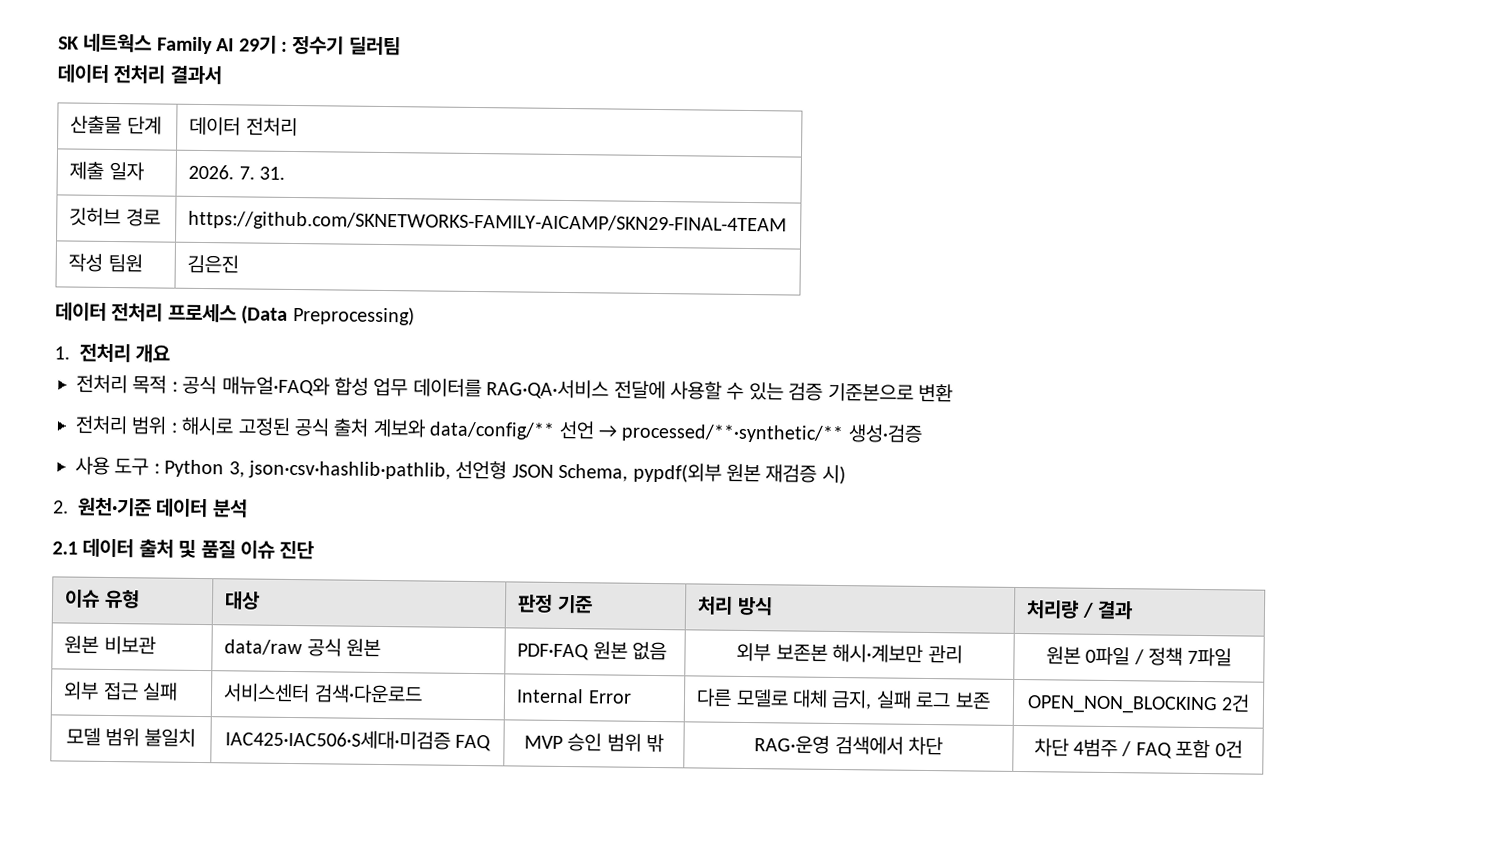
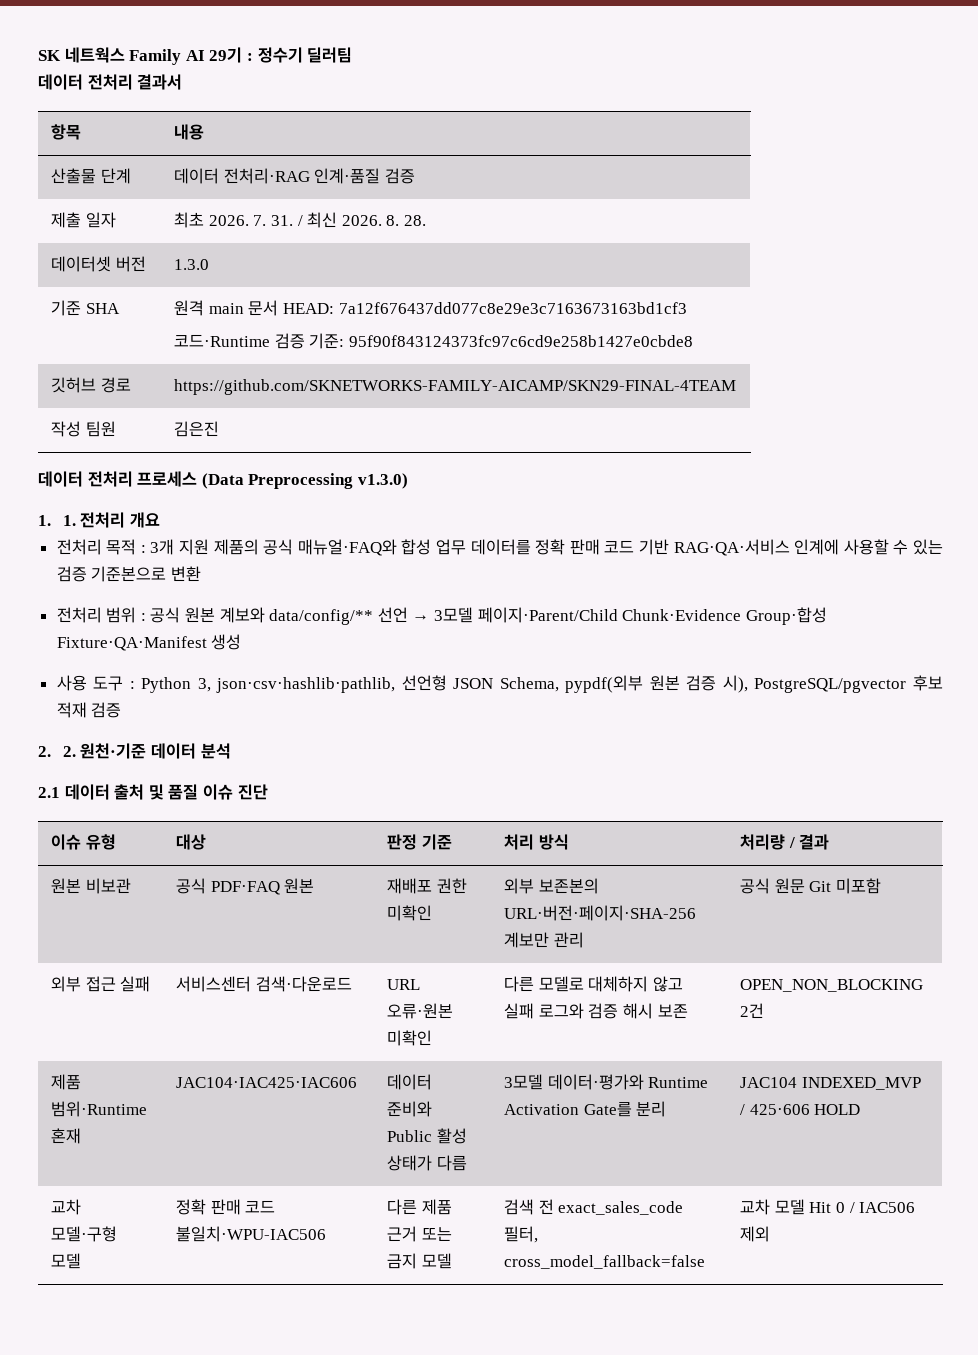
+ 항목 | 내용
- 산출물 단계 | 데이터 전처리
+ 산출물 단계 | 데이터 전처리·RAG 인계·품질 검증
- 제출 일자 | 2026. 7. 31.
+ 제출 일자 | 최초 2026. 7. 31. / 최신 2026. 8. 28.
+ 데이터셋 버전 | 1.3.0
+ 기준 SHA | 원격 main 문서 HEAD: 7a12f676437dd077c8e29e3c7163673163bd1cf3
+ 코드·Runtime 검증 기준: 95f90f843124373fc97c6cd9e258b1427e0cbde8
- 데이터 전처리 프로세스 (Data Preprocessing)
- 1. 전처리 개요
+ 데이터 전처리 프로세스 (Data Preprocessing v1.3.0)
+ 1. 1. 전처리 개요
- 전처리 목적 : 공식 매뉴얼·FAQ와 합성 업무 데이터를 RAG·QA·서비스 전달에 사용할 수 있는 검증 기준본으로 변환
+ 전처리 목적 : 3개 지원 제품의 공식 매뉴얼·FAQ와 합성 업무 데이터를 정확 판매 코드 기반 RAG·QA·서비스 인계에 사용할 수 있는 검증 기준본으로 변환
- 전처리 범위 : 해시로 고정된 공식 출처 계보와 data/config/** 선언 → processed/**·synthetic/** 생성·검증
+ 전처리 범위 : 공식 원본 계보와 data/config/** 선언 → 3모델 페이지·Parent/Child Chunk·Evidence Group·합성 Fixture·QA·Manifest 생성
- 사용 도구 : Python 3, json·csv·hashlib·pathlib, 선언형 JSON Schema, pypdf(외부 원본 재검증 시)
- 2. 원천·기준 데이터 분석
+ 사용 도구 : Python 3, json·csv·hashlib·pathlib, 선언형 JSON Schema, pypdf(외부 원본 검증 시), PostgreSQL/pgvector 후보 적재 검증
+ 2. 2. 원천·기준 데이터 분석
- 원본 비보관 | data/raw 공식 원본 | PDF·FAQ 원본 없음 | 외부 보존본 해시·계보만 관리 | 원본 0파일 / 정책 7파일
+ 원본 비보관 | 공식 PDF·FAQ 원본 | 재배포 권한 미확인 | 외부 보존본의 URL·버전·페이지·SHA-256 계보만 관리 | 공식 원문 Git 미포함
- 외부 접근 실패 | 서비스센터 검색·다운로드 | Internal Error | 다른 모델로 대체 금지, 실패 로그 보존 | OPEN_NON_BLOCKING 2건
- 모델 범위 불일치 | IAC425·IAC506·S세대·미검증 FAQ | MVP 승인 범위 밖 | RAG·운영 검색에서 차단 | 차단 4범주 / FAQ 포함 0건
+ 외부 접근 실패 | 서비스센터 검색·다운로드 | URL 오류·원본 미확인 | 다른 모델로 대체하지 않고 실패 로그와 검증 해시 보존 | OPEN_NON_BLOCKING 2건
+ 제품 범위·Runtime 혼재 | JAC104·IAC425·IAC606 | 데이터 준비와 Public 활성 상태가 다름 | 3모델 데이터·평가와 Runtime Activation Gate를 분리 | JAC104 INDEXED_MVP / 425·606 HOLD
+ 교차 모델·구형 모델 | 정확 판매 코드 불일치·WPU-IAC506 | 다른 제품 근거 또는 금지 모델 | 검색 전 exact_sales_code 필터, cross_model_fallback=false | 교차 모델 Hit 0 / IAC506 제외

